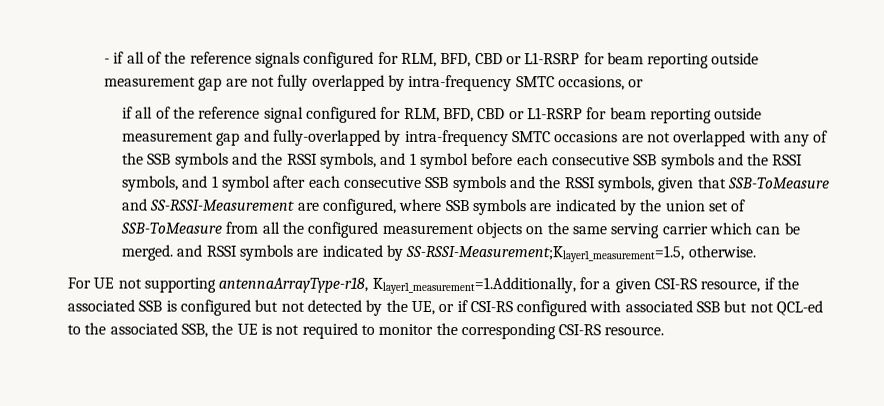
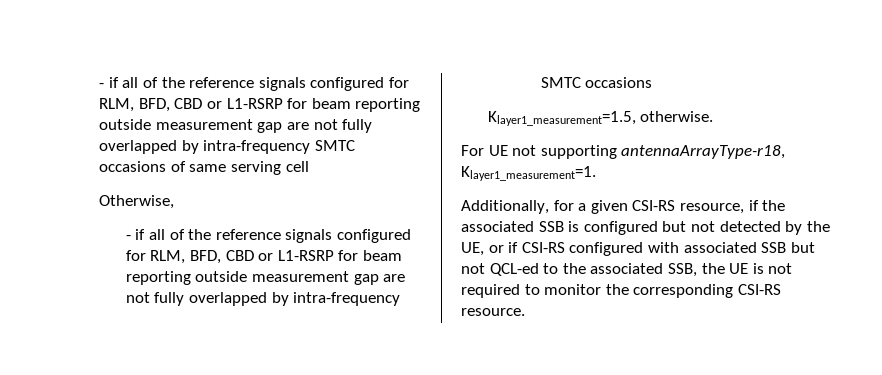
- - if all of the reference signals configured for RLM, BFD, CBD or L1-RSRP for beam reporting outside measurement gap are not fully overlapped by intra-frequency SMTC occasions, or
- if all of the reference signal configured for RLM, BFD, CBD or L1-RSRP for beam reporting outside measurement gap and fully-overlapped by intra-frequency SMTC occasions are not overlapped with any of the SSB symbols and the RSSI symbols, and 1 symbol before each consecutive SSB symbols and the RSSI symbols, and 1 symbol after each consecutive SSB symbols and the RSSI symbols, given that SSB-ToMeasure and SS-RSSI-Measurement are configured, where SSB symbols are indicated by the union set of SSB-ToMeasure from all the configured measurement objects on the same serving carrier which can be merged. and RSSI symbols are indicated by SS-RSSI-Measurement;Klayer1_measurement=1.5, otherwise.
+ - if all of the reference signals configured for RLM, BFD, CBD or L1-RSRP for beam reporting outside measurement gap are not fully overlapped by intra-frequency SMTC occasions of same serving cell
+ Otherwise,
+ - if all of the reference signals configured for RLM, BFD, CBD or L1-RSRP for beam reporting outside measurement gap are not fully overlapped by intra-frequency SMTC occasions
+ Klayer1_measurement=1.5, otherwise.
- For UE not supporting antennaArrayType-r18, Klayer1_measurement=1.Additionally, for a given CSI-RS resource, if the associated SSB is configured but not detected by the UE, or if CSI-RS configured with associated SSB but not QCL-ed to the associated SSB, the UE is not required to monitor the corresponding CSI-RS resource.
+ For UE not supporting antennaArrayType-r18, Klayer1_measurement=1.
+ Additionally, for a given CSI-RS resource, if the associated SSB is configured but not detected by the UE, or if CSI-RS configured with associated SSB but not QCL-ed to the associated SSB, the UE is not required to monitor the corresponding CSI-RS resource.

